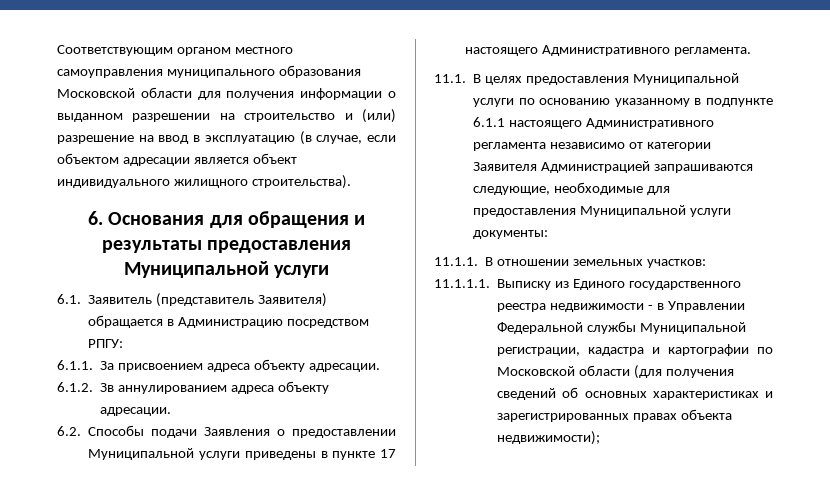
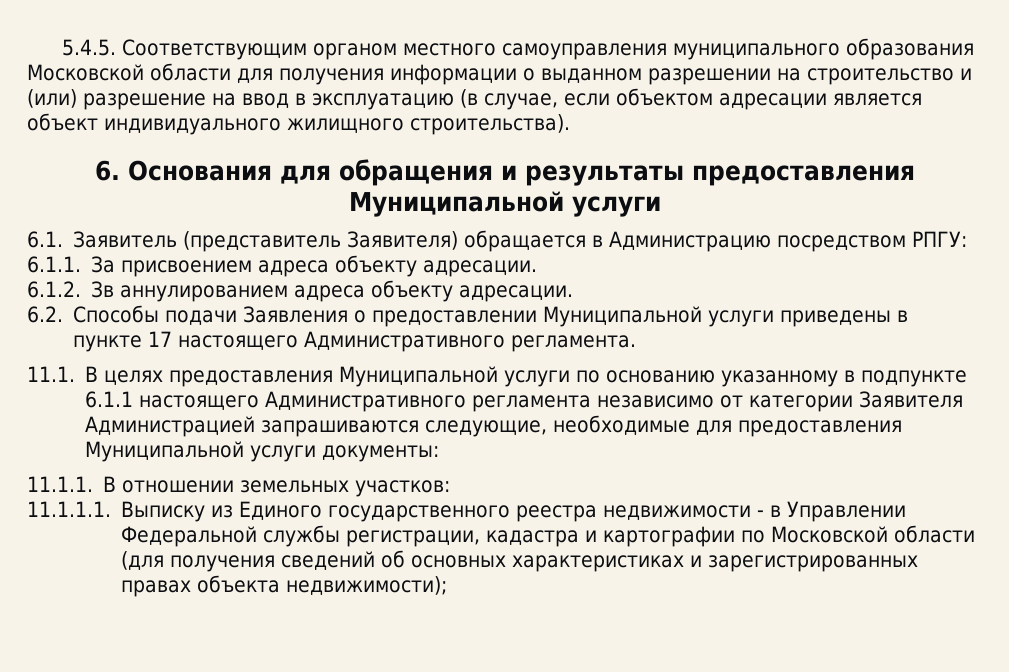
- Соответствующим органом местного самоуправления муниципального образования Московской области для получения информации о выданном разрешении на строительство и (или) разрешение на ввод в эксплуатацию (в случае, если объектом адресации является объект индивидуального жилищного строительства).
+ 5.4.5. Соответствующим органом местного самоуправления муниципального образования Московской области для получения информации о выданном разрешении на строительство и (или) разрешение на ввод в эксплуатацию (в случае, если объектом адресации является объект индивидуального жилищного строительства).
- 11.1.1.1. Выписку из Единого государственного реестра недвижимости - в Управлении Федеральной службы Муниципальной регистрации, кадастра и картографии по Московской области (для получения сведений об основных характеристиках и зарегистрированных правах объекта недвижимости);
+ 11.1.1.1. Выписку из Единого государственного реестра недвижимости - в Управлении Федеральной службы регистрации, кадастра и картографии по Московской области (для получения сведений об основных характеристиках и зарегистрированных правах объекта недвижимости);

